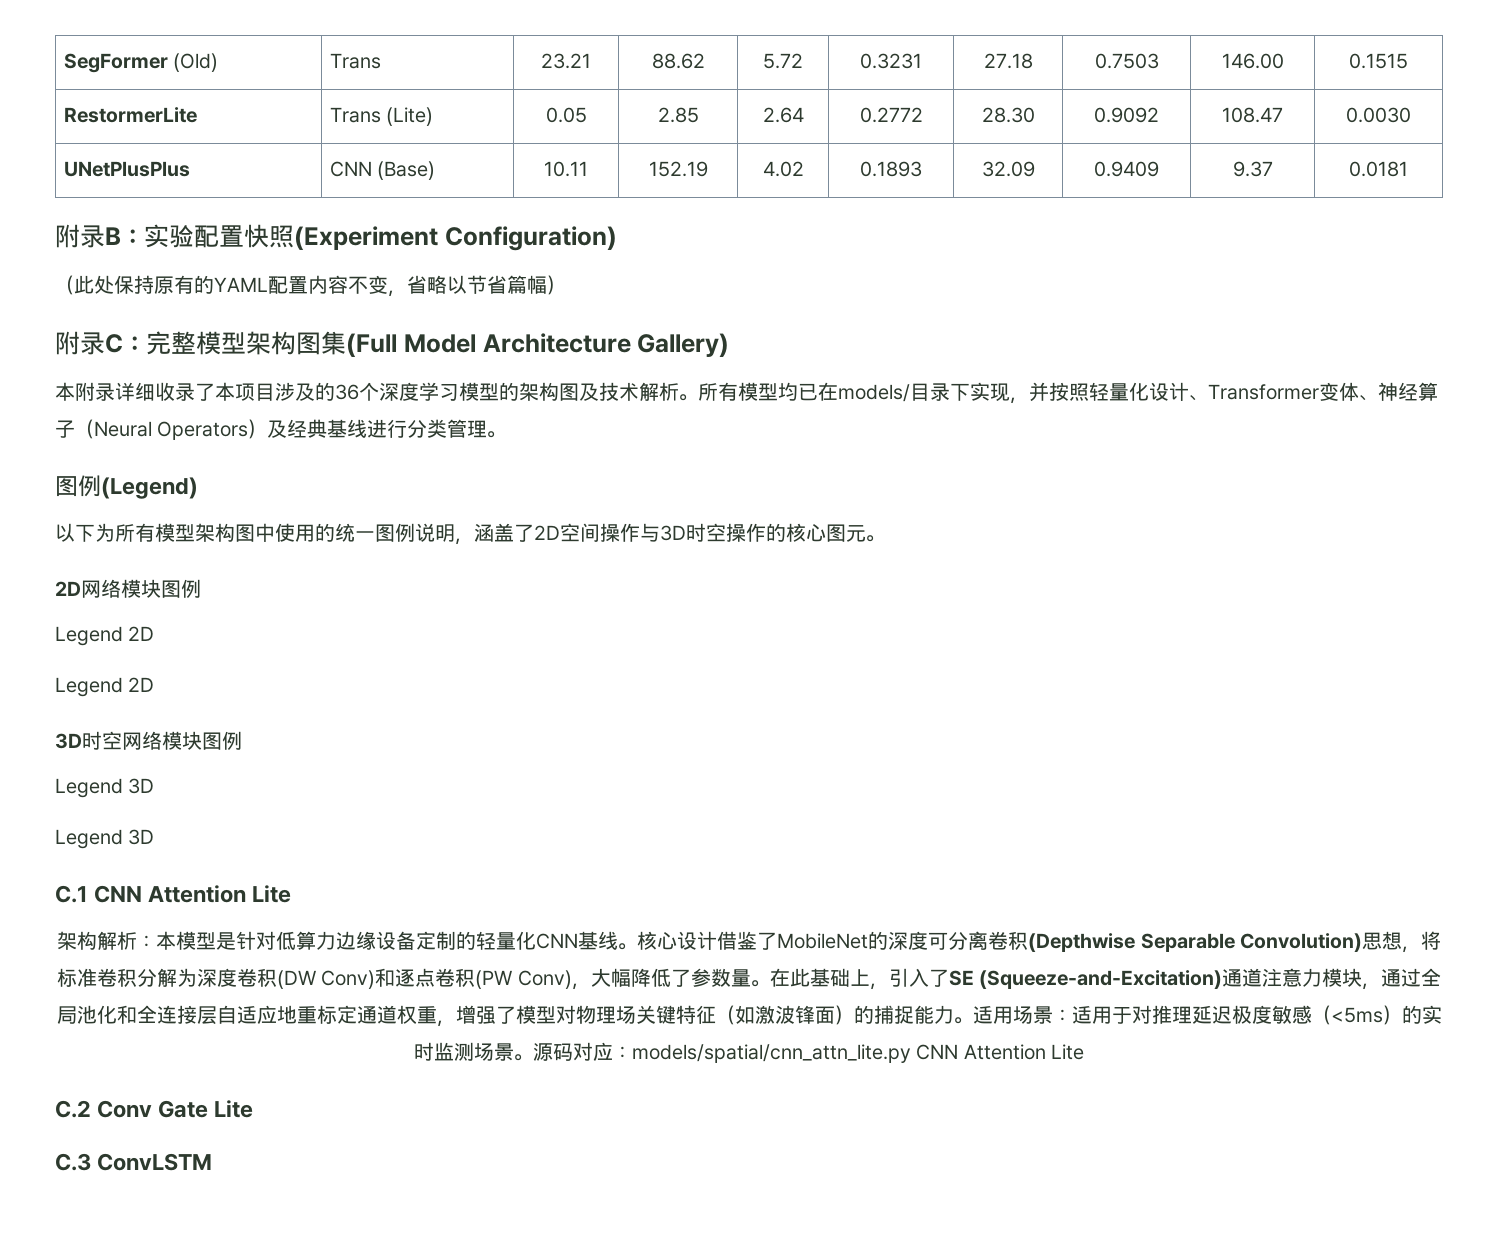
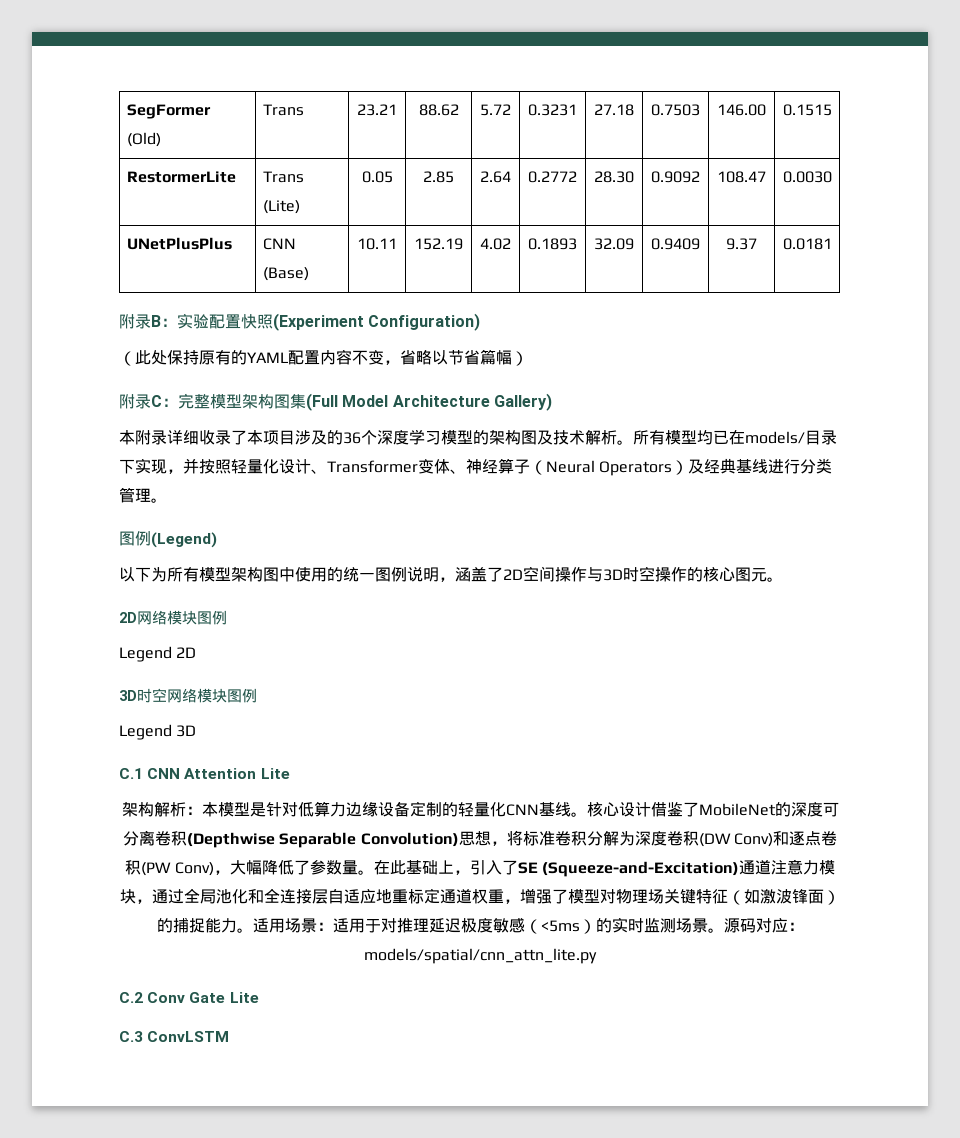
  2D网络模块图例
- Legend 2D
  3D时空网络模块图例
- Legend 3D
- 源码对应：models/spatial/cnn_attn_lite.py CNN Attention Lite
+ 源码对应：models/spatial/cnn_attn_lite.py

